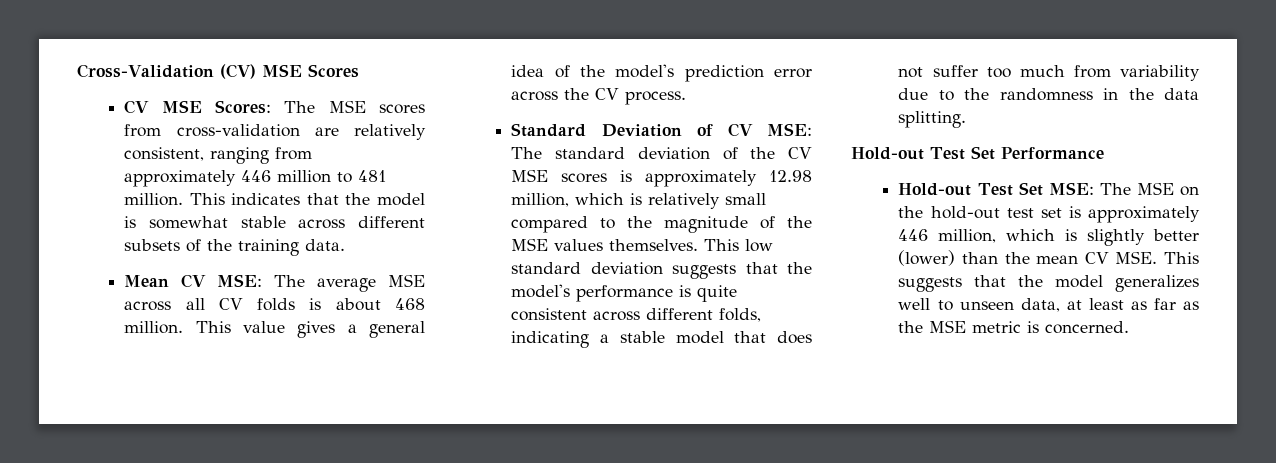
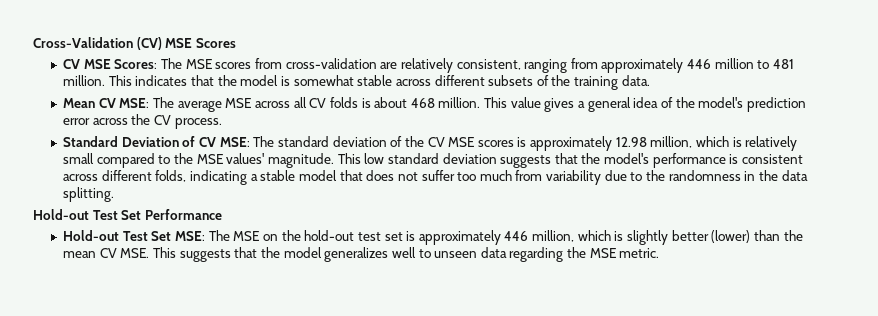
- Standard Deviation of CV MSE: The standard deviation of the CV MSE scores is approximately 12.98 million, which is relatively small compared to the magnitude of the MSE values themselves.
+ Standard Deviation of CV MSE: The standard deviation of the CV MSE scores is approximately 12.98 million, which is relatively small compared to the MSE values' magnitude.
- This low standard deviation suggests that the model's performance is quite consistent across different folds, indicating a stable model that does not suffer too much from variability due to the randomness in the data splitting.
+ This low standard deviation suggests that the model's performance is consistent across different folds, indicating a stable model that does not suffer too much from variability due to the randomness in the data splitting.
- Hold-out Test Set MSE: The MSE on the hold-out test set is approximately 446 million, which is slightly better (lower) than the mean CV MSE. This suggests that the model generalizes well to unseen data, at least as far as the MSE metric is concerned.
+ Hold-out Test Set MSE: The MSE on the hold-out test set is approximately 446 million, which is slightly better (lower) than the mean CV MSE. This suggests that the model generalizes well to unseen data regarding the MSE metric.

